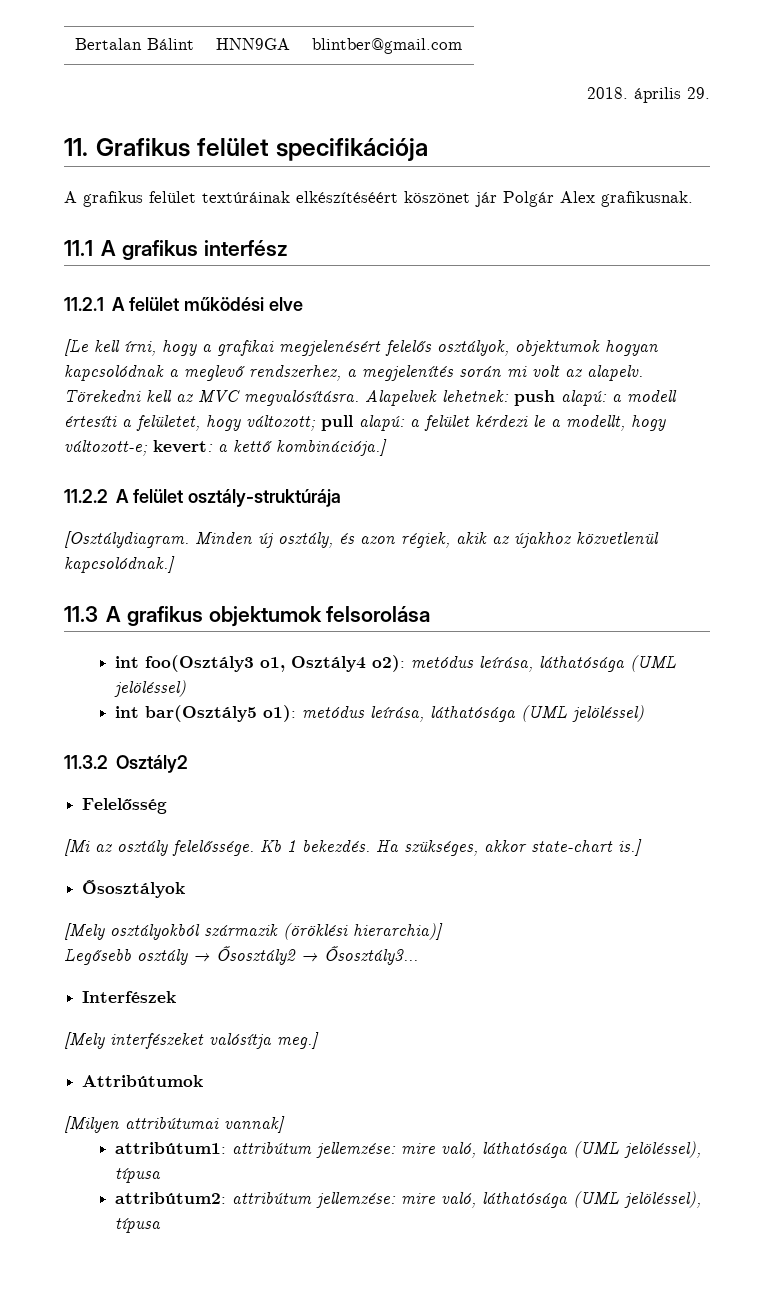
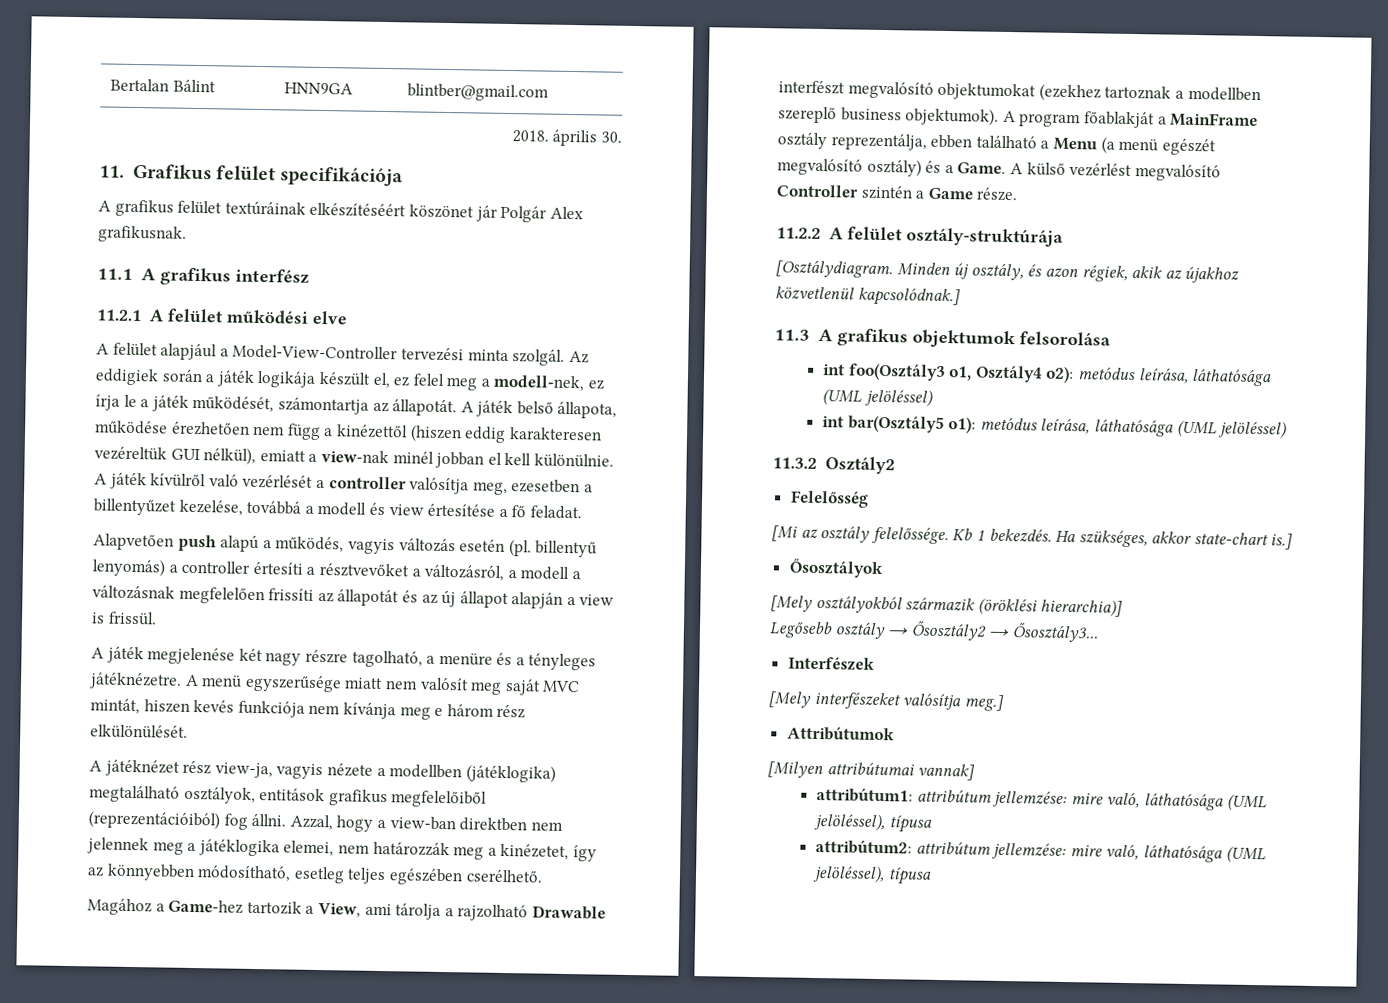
- 2018. április 29.
+ 2018. április 30.
- [Le kell írni, hogy a grafikai megjelenésért felelős osztályok, objektumok hogyan kapcsolódnak a meglevő rendszerhez, a megjelenítés során mi volt az alapelv. Törekedni kell az MVC megvalósításra. Alapelvek lehetnek: push alapú: a modell értesíti a felületet, hogy változott; pull alapú: a felület kérdezi le a modellt, hogy változott-e; kevert: a kettő kombinációja.]
+ A felület alapjául a Model-View-Controller tervezési minta szolgál. Az eddigiek során a játék logikája készült el, ez felel meg a modell-nek, ez írja le a játék működését, számontartja az állapotát. A játék belső állapota, működése érezhetően nem függ a kinézettől (hiszen eddig karakteresen vezéreltük GUI nélkül), emiatt a view-nak minél jobban el kell különülnie. A játék kívülről való vezérlését a controller valósítja meg, ezesetben a billentyűzet kezelése, továbbá a modell és view értesítése a fő feladat.
+ Alapvetően push alapú a működés, vagyis változás esetén (pl. billentyű lenyomás) a controller értesíti a résztvevőket a változásról, a modell a változásnak megfelelően frissíti az állapotát és az új állapot alapján a view is frissül.
+ A játék megjelenése két nagy részre tagolható, a menüre és a tényleges játéknézetre. A menü egyszerűsége miatt nem valósít meg saját MVC mintát, hiszen kevés funkciója nem kívánja meg e három rész elkülönülését.
+ A játéknézet rész view-ja, vagyis nézete a modellben (játéklogika) megtalálható osztályok, entitások grafikus megfelelőiből (reprezentációiból) fog állni. Azzal, hogy a view-ban direktben nem jelennek meg a játéklogika elemei, nem határozzák meg a kinézetet, így az könnyebben módosítható, esetleg teljes egészében cserélhető.
+ Magához a Game-hez tartozik a View, ami tárolja a rajzolható Drawable interfészt megvalósító objektumokat (ezekhez tartoznak a modellben szereplő business objektumok). A program főablakját a MainFrame osztály reprezentálja, ebben található a Menu (a menü egészét megvalósító osztály) és a Game. A külső vezérlést megvalósító Controller szintén a Game része.

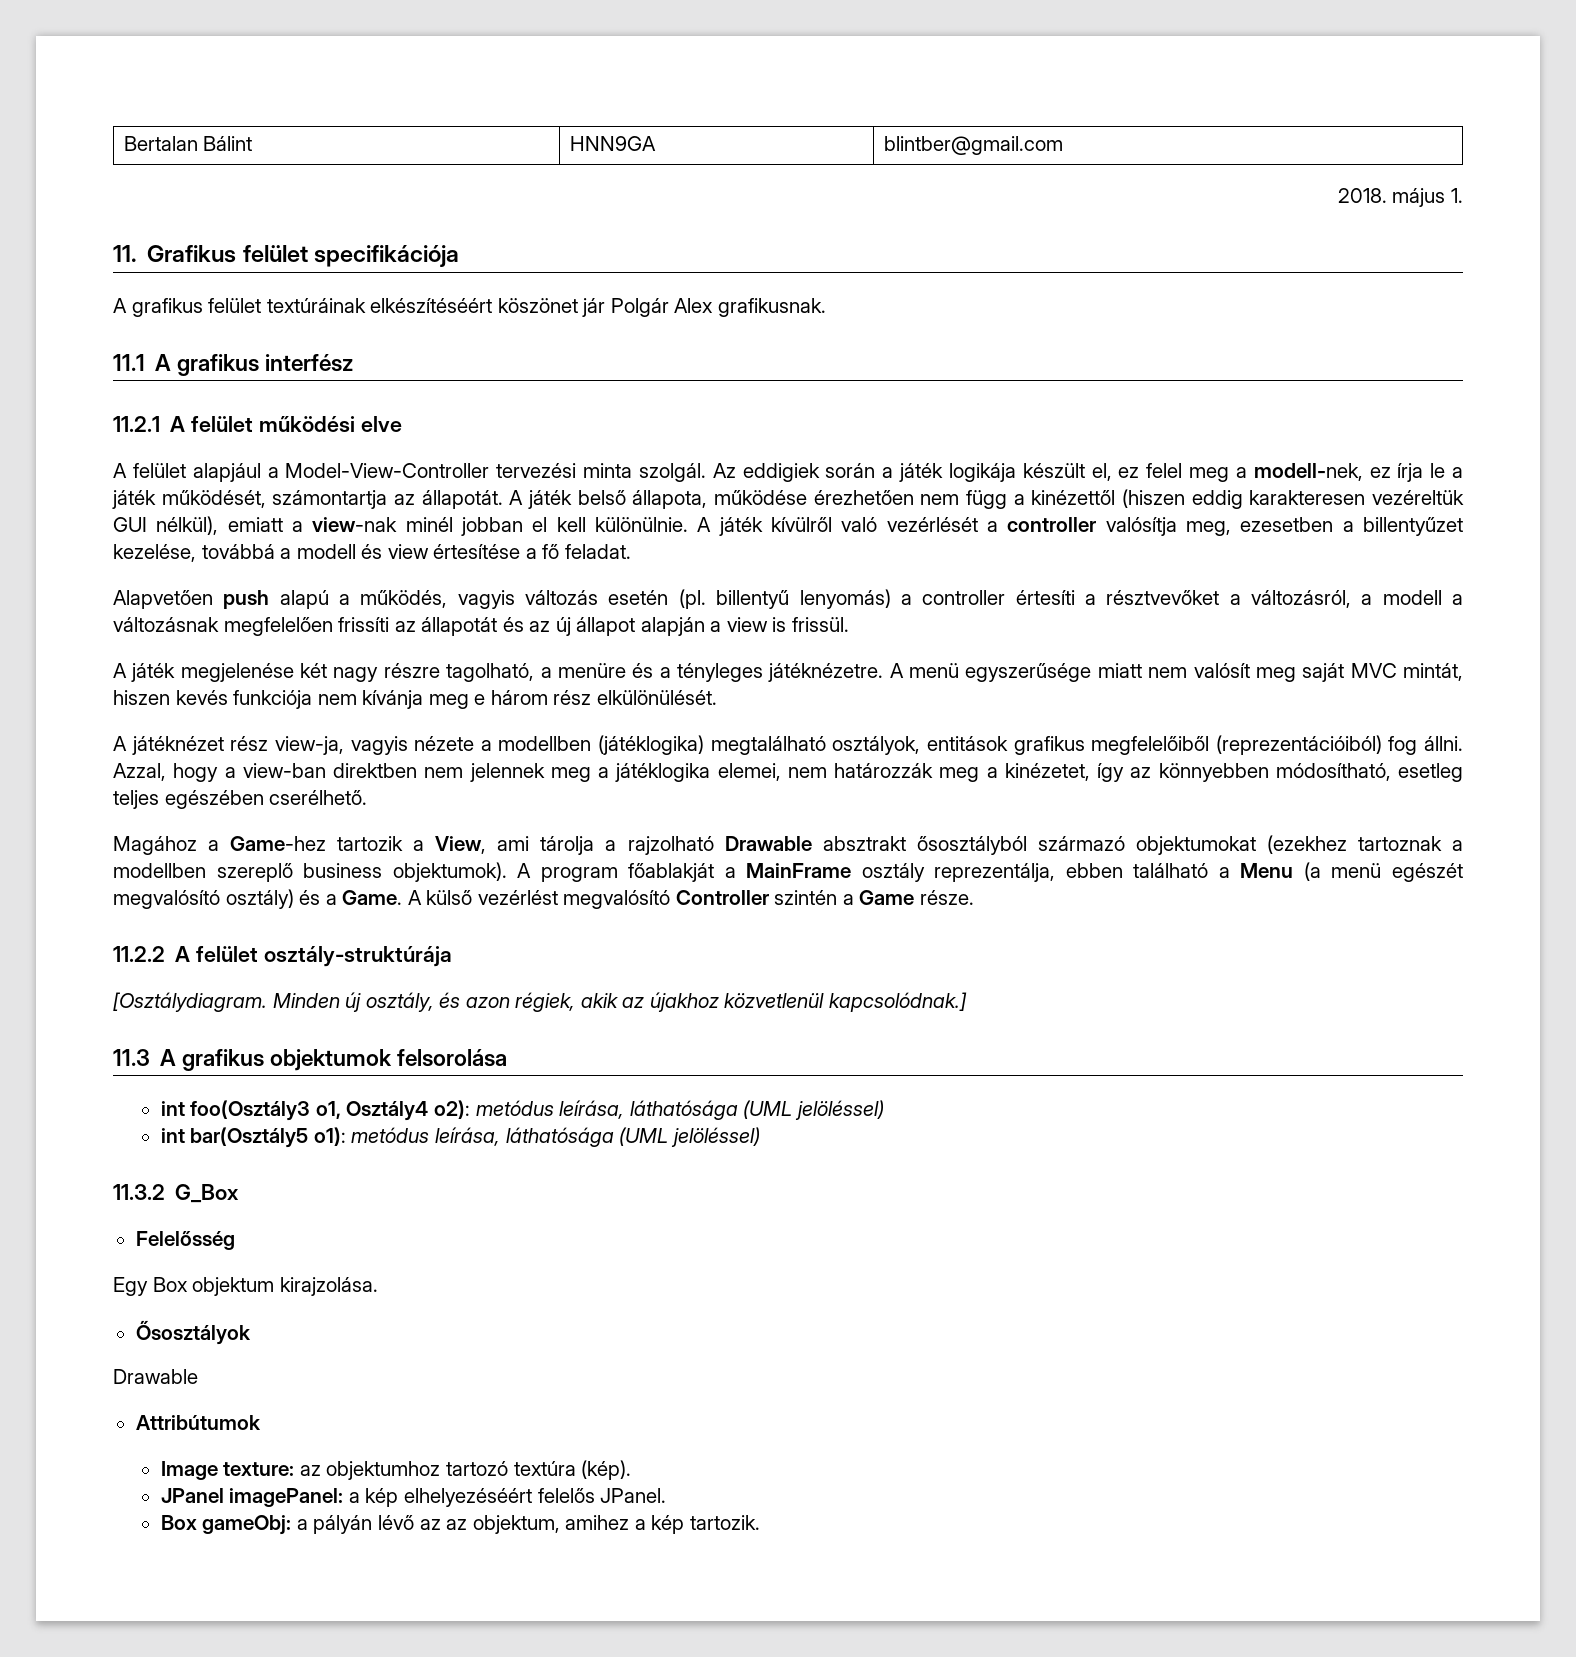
- 2018. április 30.
+ 2018. május 1.
- Magához a Game-hez tartozik a View, ami tárolja a rajzolható Drawable interfészt megvalósító objektumokat (ezekhez tartoznak a modellben szereplő business objektumok).
+ Magához a Game-hez tartozik a View, ami tárolja a rajzolható Drawable absztrakt ősosztályból származó objektumokat (ezekhez tartoznak a modellben szereplő business objektumok).
- 11.3.2 Osztály2
+ 11.3.2 G_Box
- [Mi az osztály felelőssége. Kb 1 bekezdés. Ha szükséges, akkor state-chart is.]
+ Egy Box objektum kirajzolása.
  Ősosztályok
- [Mely osztályokból származik (öröklési hierarchia)]
- Legősebb osztály → Ősosztály2 → Ősosztály3...
- Interfészek
- [Mely interfészeket valósítja meg.]
+ Drawable
  Attribútumok
- [Milyen attribútumai vannak]
- attribútum1: attribútum jellemzése: mire való, láthatósága (UML jelöléssel), típusa
- attribútum2: attribútum jellemzése: mire való, láthatósága (UML jelöléssel), típusa
+ Image texture: az objektumhoz tartozó textúra (kép).
+ JPanel imagePanel: a kép elhelyezéséért felelős JPanel.
+ Box gameObj: a pályán lévő az az objektum, amihez a kép tartozik.

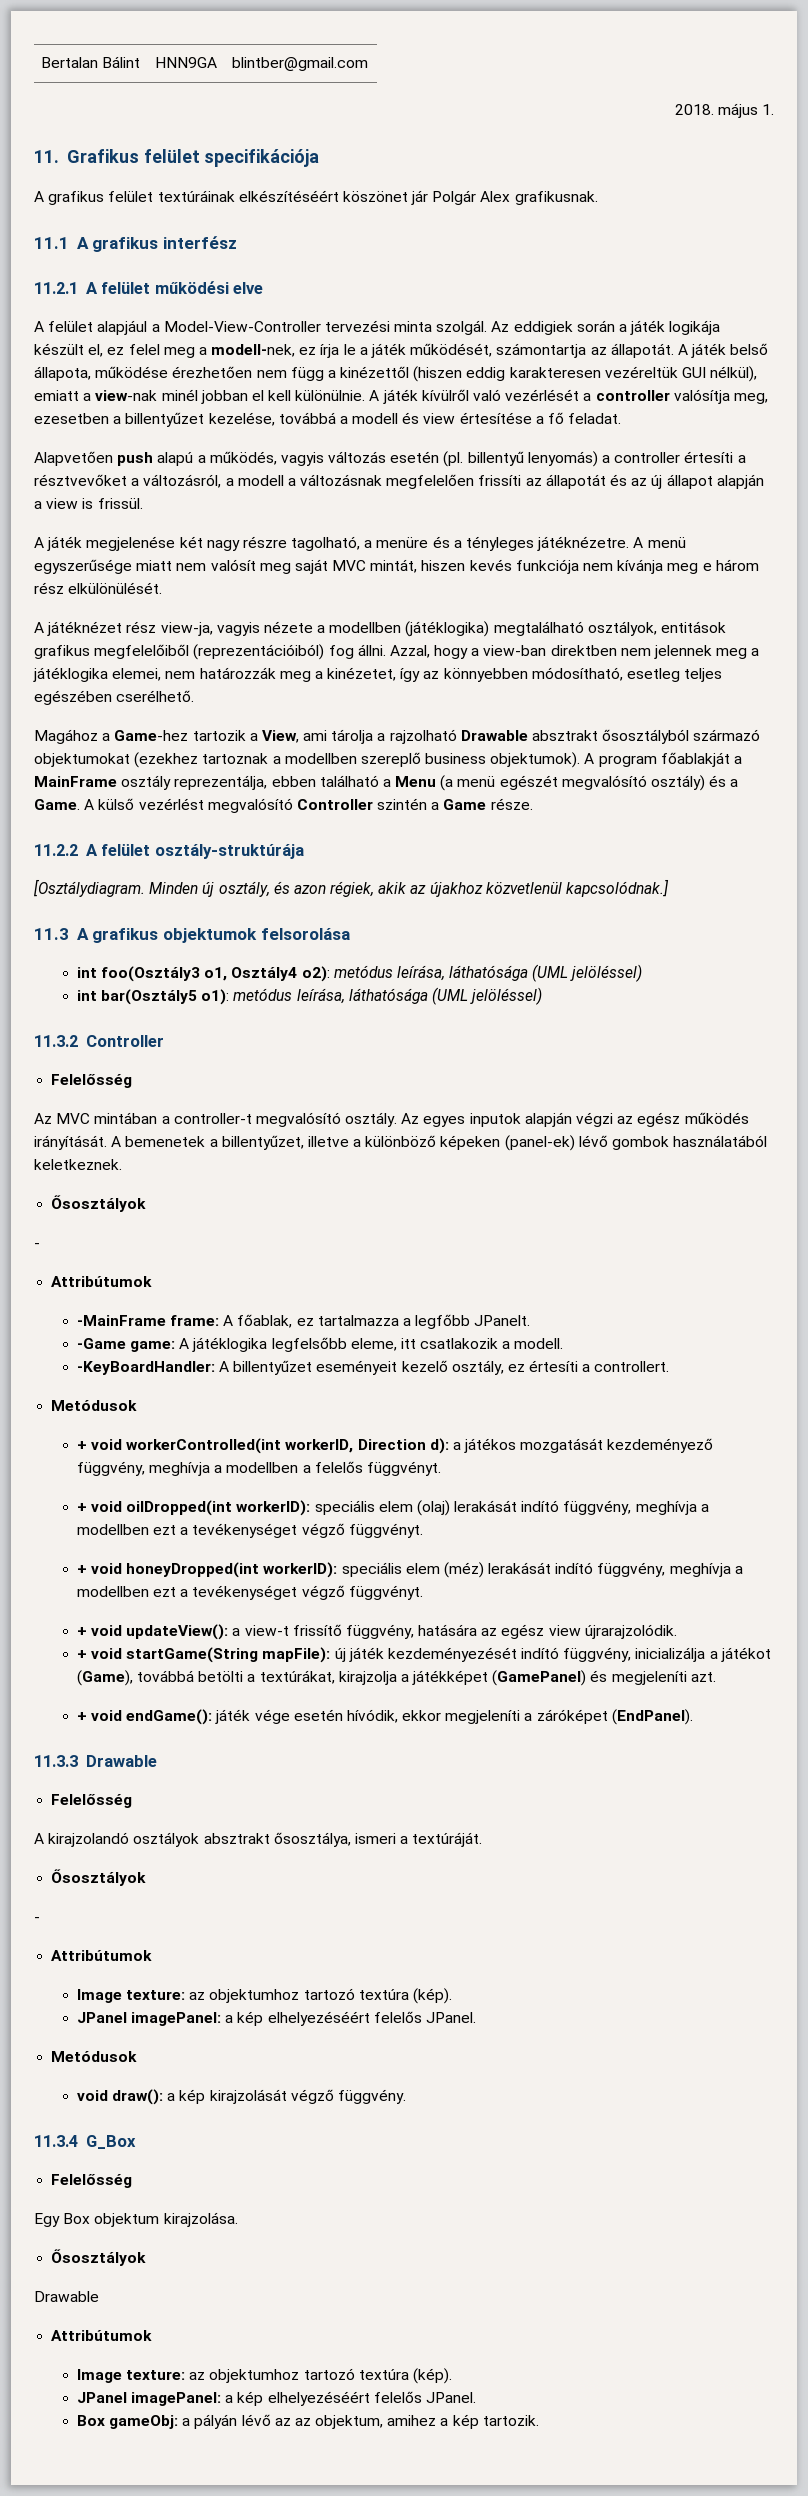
- 11.3.2 G_Box
+ 11.3.2 Controller
+ Felelősség
+ Az MVC mintában a controller-t megvalósító osztály. Az egyes inputok alapján végzi az egész működés irányítását. A bemenetek a billentyűzet, illetve a különböző képeken (panel-ek) lévő gombok használatából keletkeznek.
+ Ősosztályok
+ -
+ Attribútumok
+ -MainFrame frame: A főablak, ez tartalmazza a legfőbb JPanelt.
+ -Game game: A játéklogika legfelsőbb eleme, itt csatlakozik a modell.
+ -KeyBoardHandler: A billentyűzet eseményeit kezelő osztály, ez értesíti a controllert.
+ Metódusok
+ + void workerControlled(int workerID, Direction d): a játékos mozgatását kezdeményező függvény, meghívja a modellben a felelős függvényt.
+ + void oilDropped(int workerID): speciális elem (olaj) lerakását indító függvény, meghívja a modellben ezt a tevékenységet végző függvényt.
+ + void honeyDropped(int workerID): speciális elem (méz) lerakását indító függvény, meghívja a modellben ezt a tevékenységet végző függvényt.
+ + void updateView(): a view-t frissítő függvény, hatására az egész view újrarajzolódik.
+ + void startGame(String mapFile): új játék kezdeményezését indító függvény, inicializálja a játékot (Game), továbbá betölti a textúrákat, kirajzolja a játékképet (GamePanel) és megjeleníti azt.
+ + void endGame(): játék vége esetén hívódik, ekkor megjeleníti a záróképet (EndPanel).
+ 11.3.3 Drawable
+ Felelősség
+ A kirajzolandó osztályok absztrakt ősosztálya, ismeri a textúráját.
+ Ősosztályok
+ -
+ Attribútumok
+ Image texture: az objektumhoz tartozó textúra (kép).
+ JPanel imagePanel: a kép elhelyezéséért felelős JPanel.
+ Metódusok
+ void draw(): a kép kirajzolását végző függvény.
+ 11.3.4 G_Box

